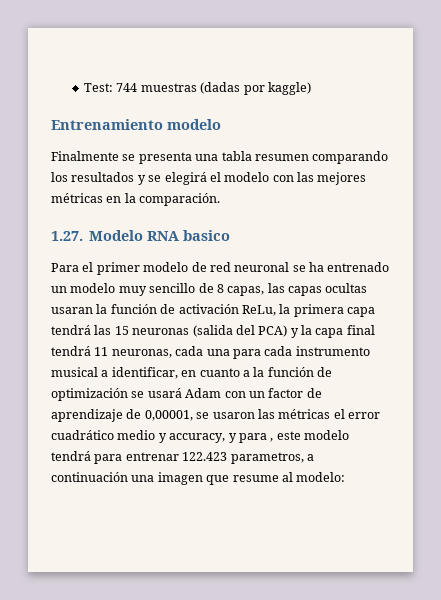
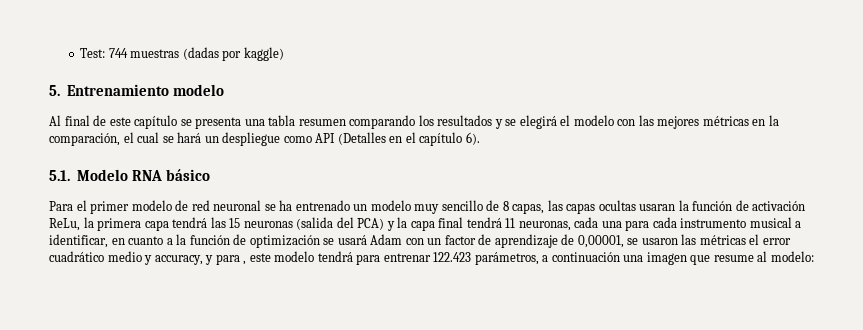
- Entrenamiento modelo
+ 5. Entrenamiento modelo
- Finalmente se presenta una tabla resumen comparando los resultados y se elegirá el modelo con las mejores métricas en la comparación.
- 1.27. Modelo RNA basico
+ Al final de este capítulo se presenta una tabla resumen comparando los resultados y se elegirá el modelo con las mejores métricas en la comparación, el cual se hará un despliegue como API (Detalles en el capítulo 6).
+ 5.1. Modelo RNA básico
- Para el primer modelo de red neuronal se ha entrenado un modelo muy sencillo de 8 capas, las capas ocultas usaran la función de activación ReLu, la primera capa tendrá las 15 neuronas (salida del PCA) y la capa final tendrá 11 neuronas, cada una para cada instrumento musical a identificar, en cuanto a la función de optimización se usará Adam con un factor de aprendizaje de 0,00001, se usaron las métricas el error cuadrático medio y accuracy, y para , este modelo tendrá para entrenar 122.423 parametros, a continuación una imagen que resume al modelo:
+ Para el primer modelo de red neuronal se ha entrenado un modelo muy sencillo de 8 capas, las capas ocultas usaran la función de activación ReLu, la primera capa tendrá las 15 neuronas (salida del PCA) y la capa final tendrá 11 neuronas, cada una para cada instrumento musical a identificar, en cuanto a la función de optimización se usará Adam con un factor de aprendizaje de 0,00001, se usaron las métricas el error cuadrático medio y accuracy, y para , este modelo tendrá para entrenar 122.423 parámetros, a continuación una imagen que resume al modelo:

